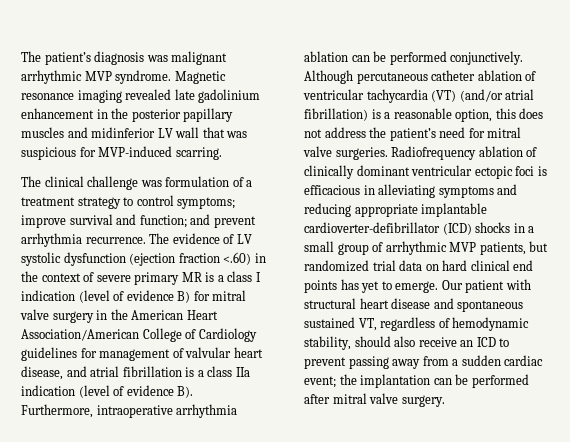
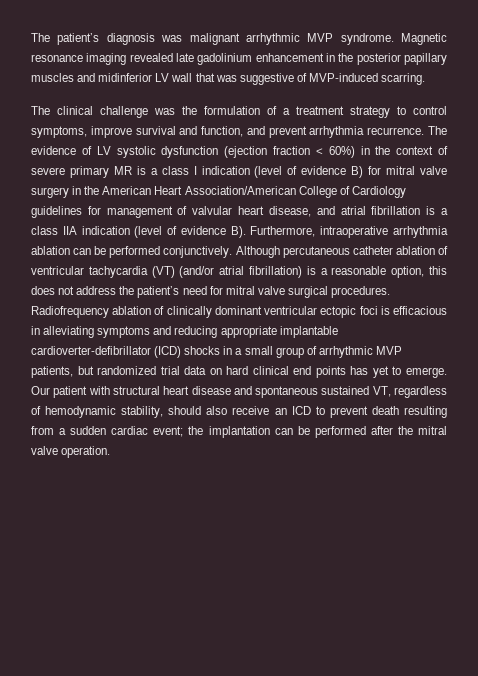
- Magnetic resonance imaging revealed late gadolinium enhancement in the posterior papillary muscles and midinferior LV wall that was suspicious for MVP-induced scarring.
+ Magnetic resonance imaging revealed late gadolinium enhancement in the posterior papillary muscles and midinferior LV wall that was suggestive of MVP-induced scarring.
- The clinical challenge was formulation of a treatment strategy to control symptoms; improve survival and function; and prevent arrhythmia recurrence.
+ The clinical challenge was the formulation of a treatment strategy to control symptoms, improve survival and function, and prevent arrhythmia recurrence.
- The evidence of LV systolic dysfunction (ejection fraction <.60) in the context of severe primary MR is a class I indication (level of evidence B) for mitral valve surgery in the American Heart Association/American College of Cardiology guidelines for management of valvular heart disease, and atrial fibrillation is a class IIa indication (level of evidence B). Furthermore, intraoperative arrhythmia ablation can be performed conjunctively.
+ The evidence of LV systolic dysfunction (ejection fraction < 60%) in the context of severe primary MR is a class I indication (level of evidence B) for mitral valve surgery in the American Heart Association/American College of Cardiology guidelines for management of valvular heart disease, and atrial fibrillation is a class IIA indication (level of evidence B). Furthermore, intraoperative arrhythmia ablation can be performed conjunctively.
- Although percutaneous catheter ablation of ventricular tachycardia (VT) (and/or atrial fibrillation) is a reasonable option, this does not address the patient’s need for mitral valve surgeries.
+ Although percutaneous catheter ablation of ventricular tachycardia (VT) (and/or atrial fibrillation) is a reasonable option, this does not address the patient’s need for mitral valve surgical procedures.
- Our patient with structural heart disease and spontaneous sustained VT, regardless of hemodynamic stability, should also receive an ICD to prevent passing away from a sudden cardiac event; the implantation can be performed after mitral valve surgery.
+ Our patient with structural heart disease and spontaneous sustained VT, regardless of hemodynamic stability, should also receive an ICD to prevent death resulting from a sudden cardiac event; the implantation can be performed after the mitral valve operation.

